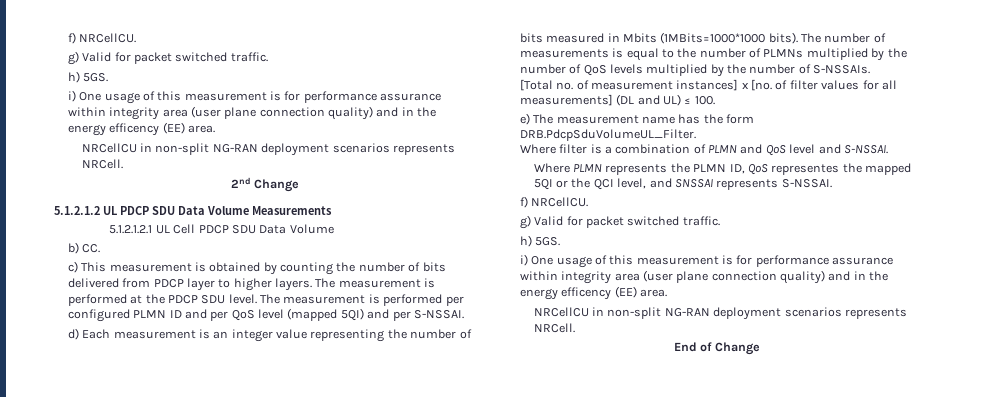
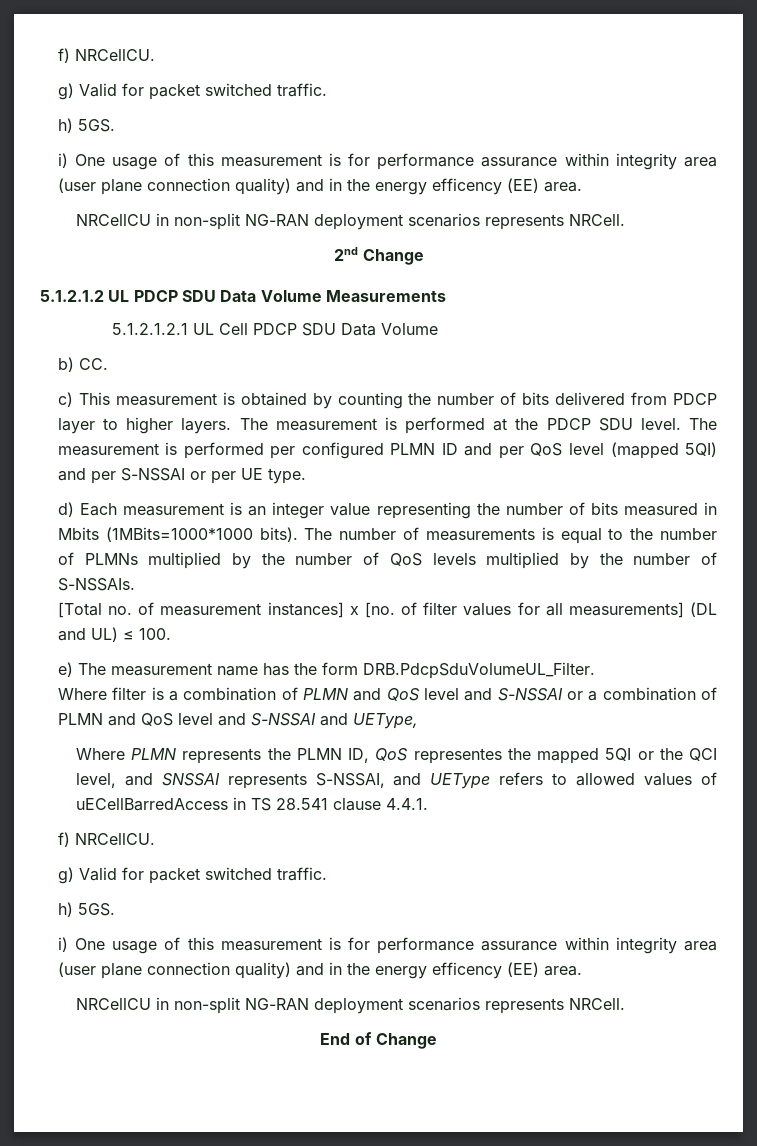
- The measurement is performed per configured PLMN ID and per QoS level (mapped 5QI) and per S-NSSAI.
+ The measurement is performed per configured PLMN ID and per QoS level (mapped 5QI) and per S-NSSAI or per UE type.
- Where filter is a combination of PLMN and QoS level and S-NSSAI.
+ Where filter is a combination of PLMN and QoS level and S-NSSAI or a combination of PLMN and QoS level and S-NSSAI and UEType,
- Where PLMN represents the PLMN ID, QoS representes the mapped 5QI or the QCI level, and SNSSAI represents S-NSSAI.
+ Where PLMN represents the PLMN ID, QoS representes the mapped 5QI or the QCI level, and SNSSAI represents S-NSSAI, and UEType refers to allowed values of uECellBarredAccess in TS 28.541 clause 4.4.1.

